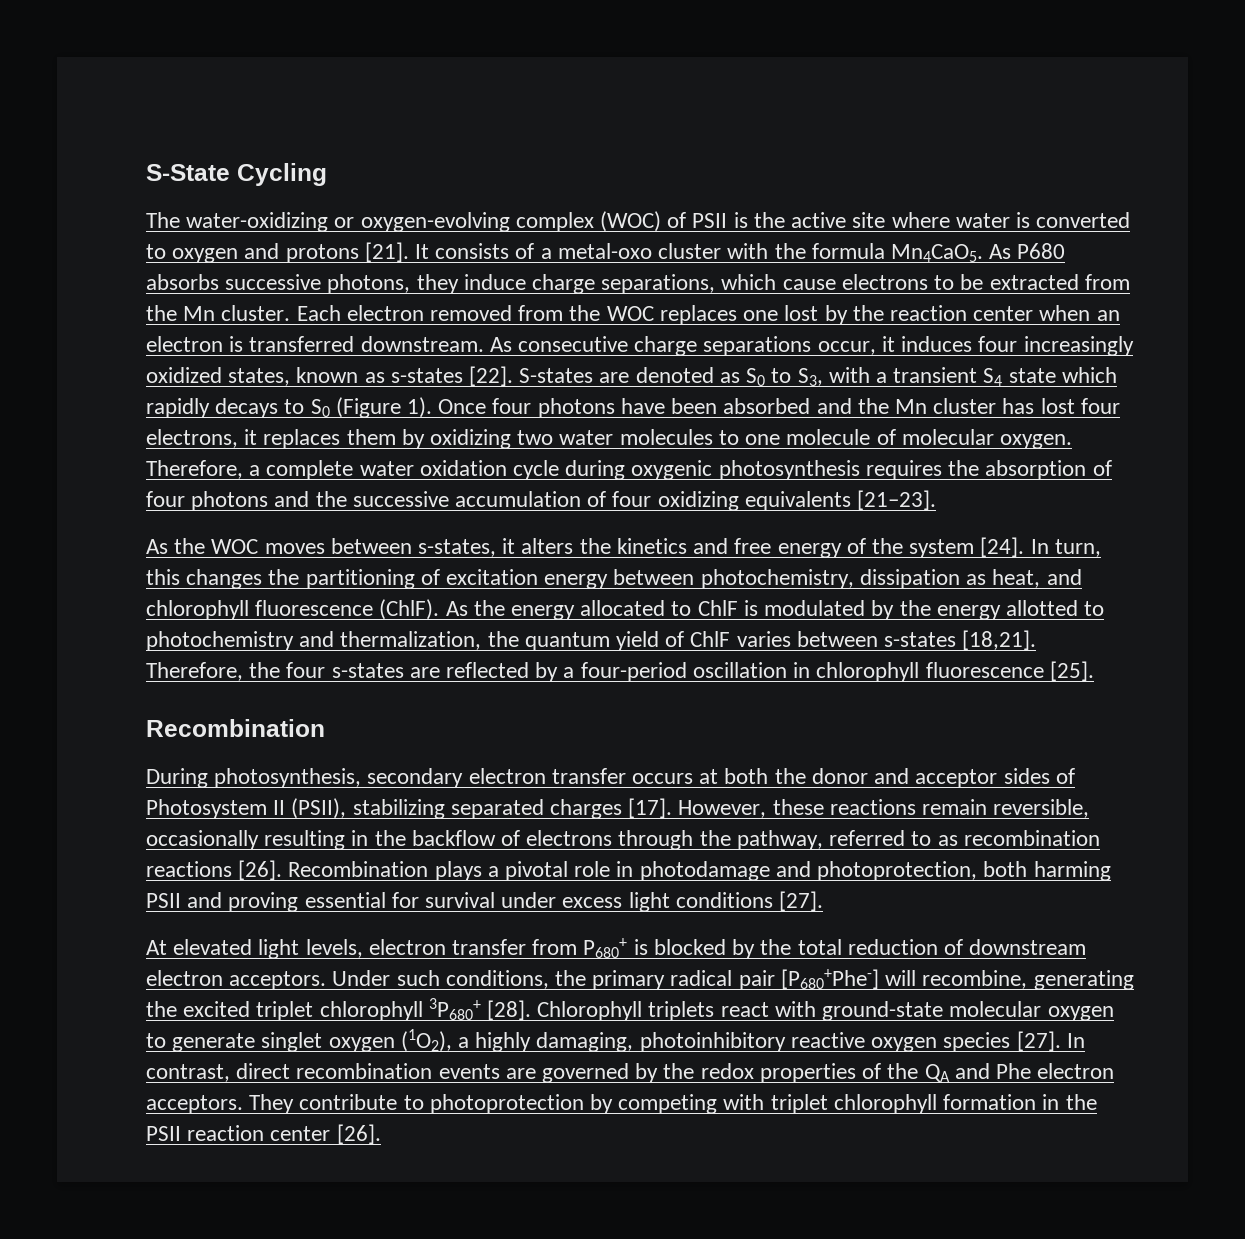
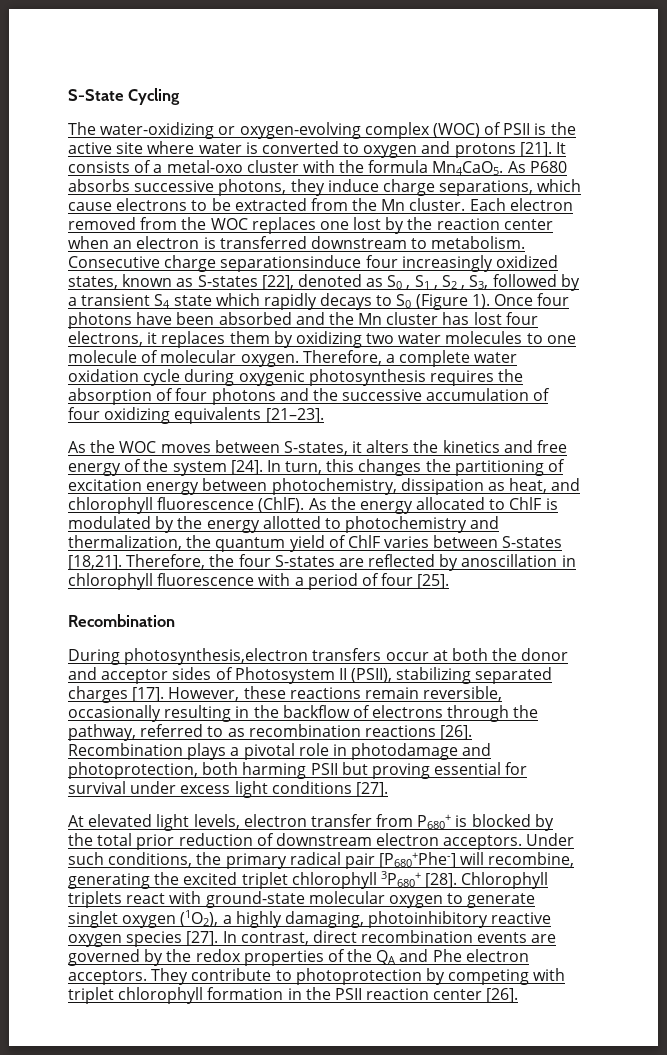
- Each electron removed from the WOC replaces one lost by the reaction center when an electron is transferred downstream. As consecutive charge separations occur, it induces four increasingly oxidized states, known as s-states [22]. S-states are denoted as S0 to S3, with a transient S4 state which rapidly decays to S0 (Figure 1).
+ Each electron removed from the WOC replaces one lost by the reaction center when an electron is transferred downstream to metabolism. Consecutive charge separationsinduce four increasingly oxidized states, known as S-states [22], denoted as S0 , S1 , S2 , S3, followed by a transient S4 state which rapidly decays to S0 (Figure 1).
- As the WOC moves between s-states, it alters the kinetics and free energy of the system [24].
+ As the WOC moves between S-states, it alters the kinetics and free energy of the system [24].
- As the energy allocated to ChlF is modulated by the energy allotted to photochemistry and thermalization, the quantum yield of ChlF varies between s-states [18,21].
+ As the energy allocated to ChlF is modulated by the energy allotted to photochemistry and thermalization, the quantum yield of ChlF varies between S-states [18,21].
- Therefore, the four s-states are reflected by a four-period oscillation in chlorophyll fluorescence [25].
+ Therefore, the four S-states are reflected by anoscillation in chlorophyll fluorescence with a period of four [25].
  Recombination
- During photosynthesis, secondary electron transfer occurs at both the donor and acceptor sides of Photosystem II (PSII), stabilizing separated charges [17].
+ During photosynthesis,electron transfers occur at both the donor and acceptor sides of Photosystem II (PSII), stabilizing separated charges [17].
- Recombination plays a pivotal role in photodamage and photoprotection, both harming PSII and proving essential for survival under excess light conditions [27].
+ Recombination plays a pivotal role in photodamage and photoprotection, both harming PSII but proving essential for survival under excess light conditions [27].
- At elevated light levels, electron transfer from P680+ is blocked by the total reduction of downstream electron acceptors.
+ At elevated light levels, electron transfer from P680+ is blocked by the total prior reduction of downstream electron acceptors.

